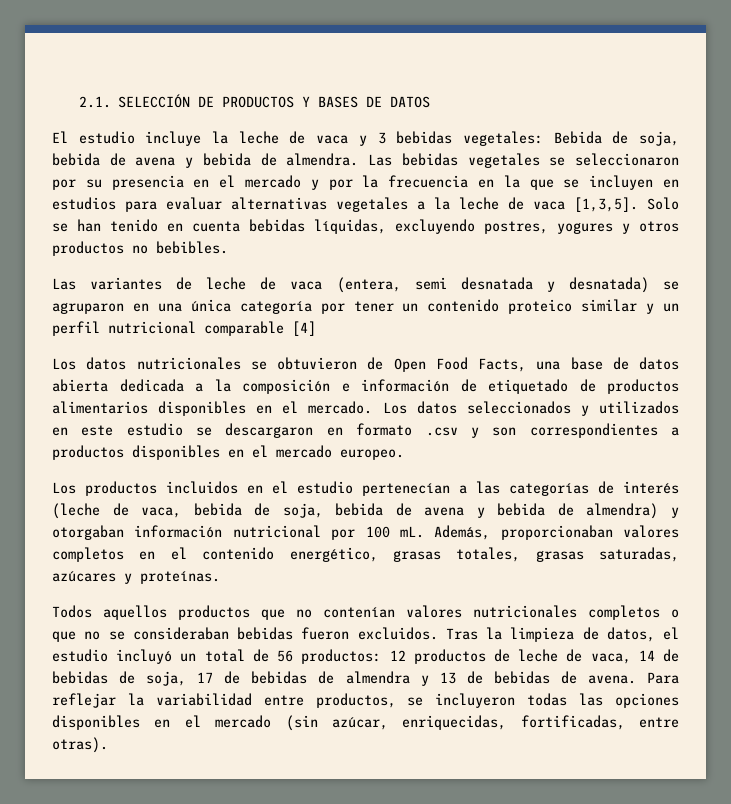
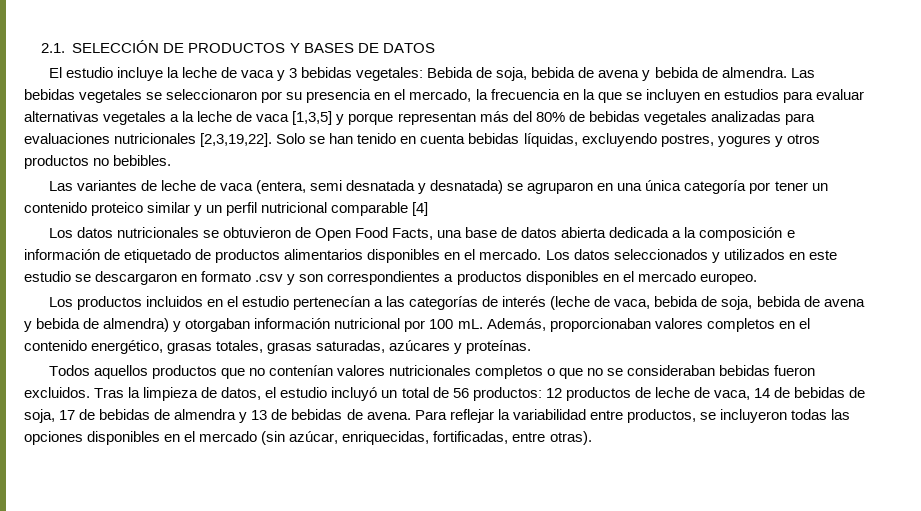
- Las bebidas vegetales se seleccionaron por su presencia en el mercado y por la frecuencia en la que se incluyen en estudios para evaluar alternativas vegetales a la leche de vaca [1,3,5].
+ Las bebidas vegetales se seleccionaron por su presencia en el mercado, la frecuencia en la que se incluyen en estudios para evaluar alternativas vegetales a la leche de vaca [1,3,5] y porque representan más del 80% de bebidas vegetales analizadas para evaluaciones nutricionales [2,3,19,22].

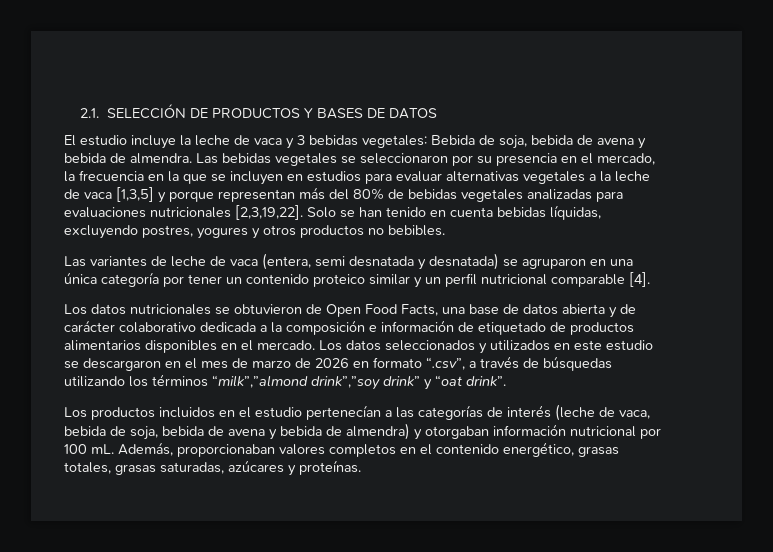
- Las variantes de leche de vaca (entera, semi desnatada y desnatada) se agruparon en una única categoría por tener un contenido proteico similar y un perfil nutricional comparable [4]
+ Las variantes de leche de vaca (entera, semi desnatada y desnatada) se agruparon en una única categoría por tener un contenido proteico similar y un perfil nutricional comparable [4].
- Los datos nutricionales se obtuvieron de Open Food Facts, una base de datos abierta dedicada a la composición e información de etiquetado de productos alimentarios disponibles en el mercado.
+ Los datos nutricionales se obtuvieron de Open Food Facts, una base de datos abierta y de carácter colaborativo dedicada a la composición e información de etiquetado de productos alimentarios disponibles en el mercado.
- Los datos seleccionados y utilizados en este estudio se descargaron en formato .csv y son correspondientes a productos disponibles en el mercado europeo.
+ Los datos seleccionados y utilizados en este estudio se descargaron en el mes de marzo de 2026 en formato “.csv”, a través de búsquedas utilizando los términos “milk”,”almond drink”,”soy drink” y “oat drink”.
- Todos aquellos productos que no contenían valores nutricionales completos o que no se consideraban bebidas fueron excluidos. Tras la limpieza de datos, el estudio incluyó un total de 56 productos: 12 productos de leche de vaca, 14 de bebidas de soja, 17 de bebidas de almendra y 13 de bebidas de avena. Para reflejar la variabilidad entre productos, se incluyeron todas las opciones disponibles en el mercado (sin azúcar, enriquecidas, fortificadas, entre otras).

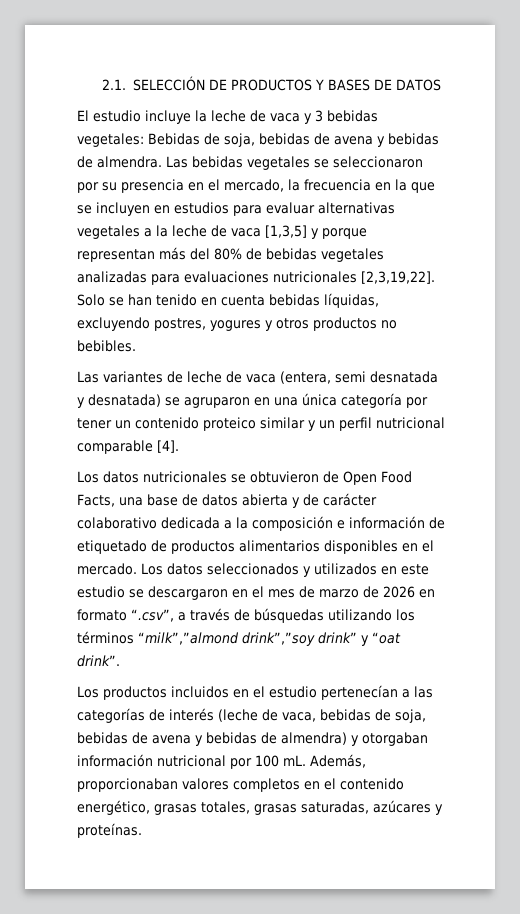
- El estudio incluye la leche de vaca y 3 bebidas vegetales: Bebida de soja, bebida de avena y bebida de almendra.
+ El estudio incluye la leche de vaca y 3 bebidas vegetales: Bebidas de soja, bebidas de avena y bebidas de almendra.
- Los productos incluidos en el estudio pertenecían a las categorías de interés (leche de vaca, bebida de soja, bebida de avena y bebida de almendra) y otorgaban información nutricional por 100 mL.
+ Los productos incluidos en el estudio pertenecían a las categorías de interés (leche de vaca, bebidas de soja, bebidas de avena y bebidas de almendra) y otorgaban información nutricional por 100 mL.

